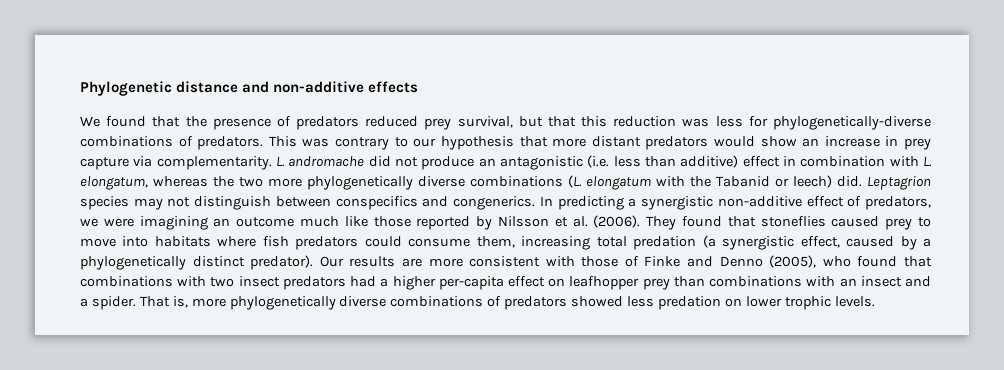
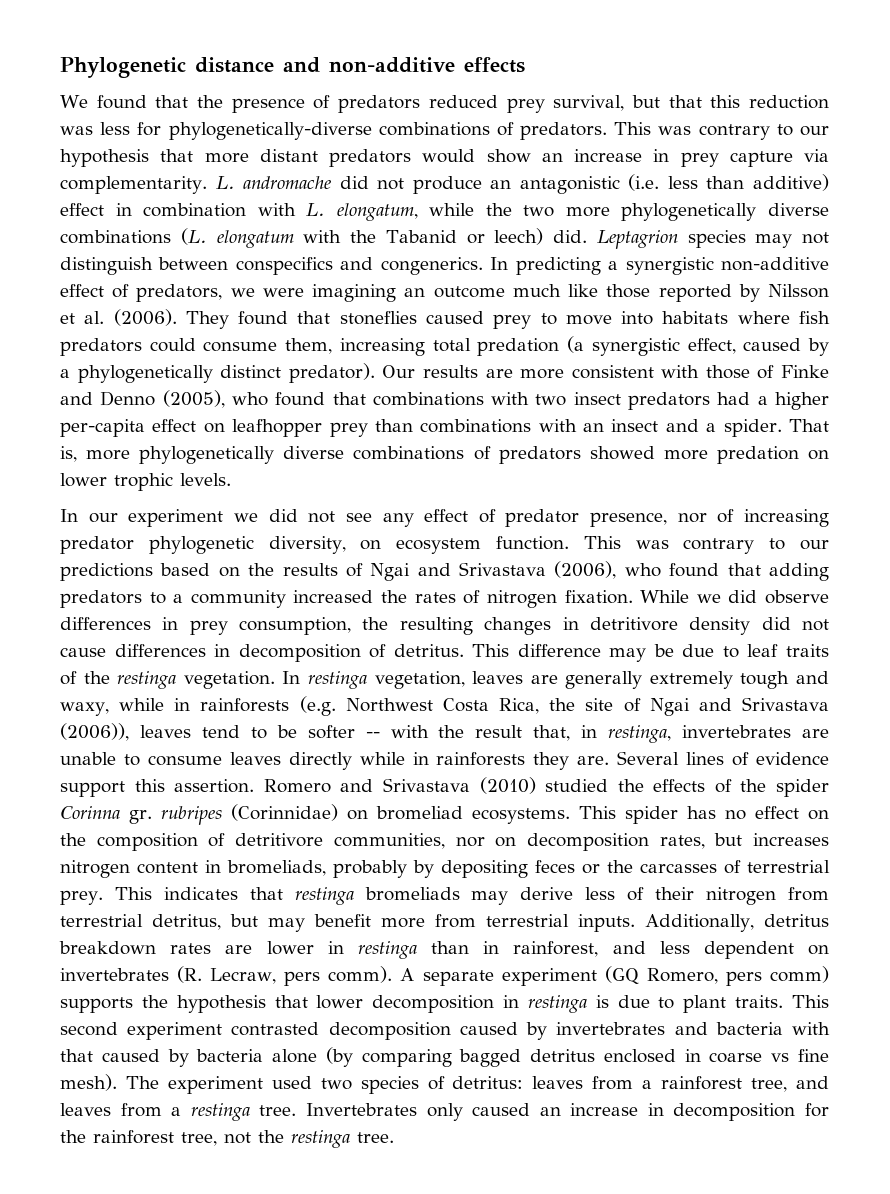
- L. andromache did not produce an antagonistic (i.e. less than additive) effect in combination with L. elongatum, whereas the two more phylogenetically diverse combinations (L. elongatum with the Tabanid or leech) did.
+ L. andromache did not produce an antagonistic (i.e. less than additive) effect in combination with L. elongatum, while the two more phylogenetically diverse combinations (L. elongatum with the Tabanid or leech) did.
- That is, more phylogenetically diverse combinations of predators showed less predation on lower trophic levels.
+ That is, more phylogenetically diverse combinations of predators showed more predation on lower trophic levels.
+ In our experiment we did not see any effect of predator presence, nor of increasing predator phylogenetic diversity, on ecosystem function. This was contrary to our predictions based on the results of Ngai and Srivastava (2006), who found that adding predators to a community increased the rates of nitrogen fixation. While we did observe differences in prey consumption, the resulting changes in detritivore density did not cause differences in decomposition of detritus. This difference may be due to leaf traits of the restinga vegetation. In restinga vegetation, leaves are generally extremely tough and waxy, while in rainforests (e.g. Northwest Costa Rica, the site of Ngai and Srivastava (2006)), leaves tend to be softer -- with the result that, in restinga, invertebrates are unable to consume leaves directly while in rainforests they are. Several lines of evidence support this assertion. Romero and Srivastava (2010) studied the effects of the spider Corinna gr. rubripes (Corinnidae) on bromeliad ecosystems. This spider has no effect on the composition of detritivore communities, nor on decomposition rates, but increases nitrogen content in bromeliads, probably by depositing feces or the carcasses of terrestrial prey. This indicates that restinga bromeliads may derive less of their nitrogen from terrestrial detritus, but may benefit more from terrestrial inputs. Additionally, detritus breakdown rates are lower in restinga than in rainforest, and less dependent on invertebrates (R. Lecraw, pers comm). A separate experiment (GQ Romero, pers comm) supports the hypothesis that lower decomposition in restinga is due to plant traits. This second experiment contrasted decomposition caused by invertebrates and bacteria with that caused by bacteria alone (by comparing bagged detritus enclosed in coarse vs fine mesh). The experiment used two species of detritus: leaves from a rainforest tree, and leaves from a restinga tree. Invertebrates only caused an increase in decomposition for the rainforest tree, not the restinga tree.

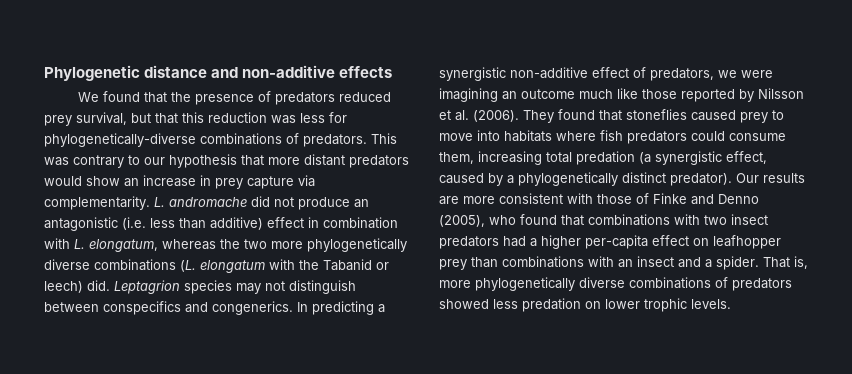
- L. andromache did not produce an antagonistic (i.e. less than additive) effect in combination with L. elongatum, while the two more phylogenetically diverse combinations (L. elongatum with the Tabanid or leech) did.
+ L. andromache did not produce an antagonistic (i.e. less than additive) effect in combination with L. elongatum, whereas the two more phylogenetically diverse combinations (L. elongatum with the Tabanid or leech) did.
- That is, more phylogenetically diverse combinations of predators showed more predation on lower trophic levels.
+ That is, more phylogenetically diverse combinations of predators showed less predation on lower trophic levels.
- In our experiment we did not see any effect of predator presence, nor of increasing predator phylogenetic diversity, on ecosystem function. This was contrary to our predictions based on the results of Ngai and Srivastava (2006), who found that adding predators to a community increased the rates of nitrogen fixation. While we did observe differences in prey consumption, the resulting changes in detritivore density did not cause differences in decomposition of detritus. This difference may be due to leaf traits of the restinga vegetation. In restinga vegetation, leaves are generally extremely tough and waxy, while in rainforests (e.g. Northwest Costa Rica, the site of Ngai and Srivastava (2006)), leaves tend to be softer -- with the result that, in restinga, invertebrates are unable to consume leaves directly while in rainforests they are. Several lines of evidence support this assertion. Romero and Srivastava (2010) studied the effects of the spider Corinna gr. rubripes (Corinnidae) on bromeliad ecosystems. This spider has no effect on the composition of detritivore communities, nor on decomposition rates, but increases nitrogen content in bromeliads, probably by depositing feces or the carcasses of terrestrial prey. This indicates that restinga bromeliads may derive less of their nitrogen from terrestrial detritus, but may benefit more from terrestrial inputs. Additionally, detritus breakdown rates are lower in restinga than in rainforest, and less dependent on invertebrates (R. Lecraw, pers comm). A separate experiment (GQ Romero, pers comm) supports the hypothesis that lower decomposition in restinga is due to plant traits. This second experiment contrasted decomposition caused by invertebrates and bacteria with that caused by bacteria alone (by comparing bagged detritus enclosed in coarse vs fine mesh). The experiment used two species of detritus: leaves from a rainforest tree, and leaves from a restinga tree. Invertebrates only caused an increase in decomposition for the rainforest tree, not the restinga tree.

